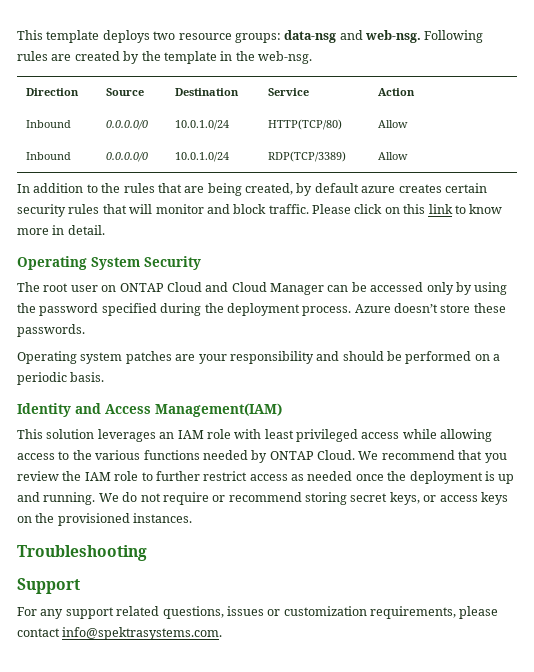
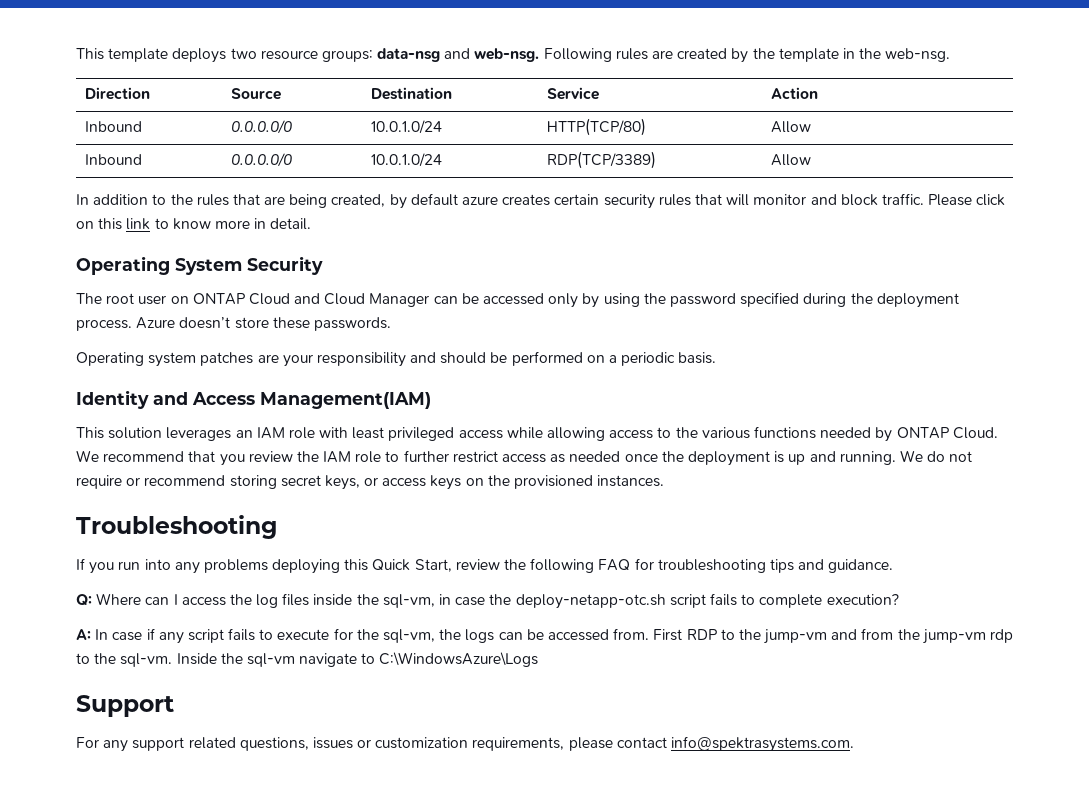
+ If you run into any problems deploying this Quick Start, review the following FAQ for troubleshooting tips and guidance.
+ Q: Where can I access the log files inside the sql-vm, in case the deploy-netapp-otc.sh script fails to complete execution?
+ A: In case if any script fails to execute for the sql-vm, the logs can be accessed from. First RDP to the jump-vm and from the jump-vm rdp to the sql-vm. Inside the sql-vm navigate to C:\WindowsAzure\Logs

